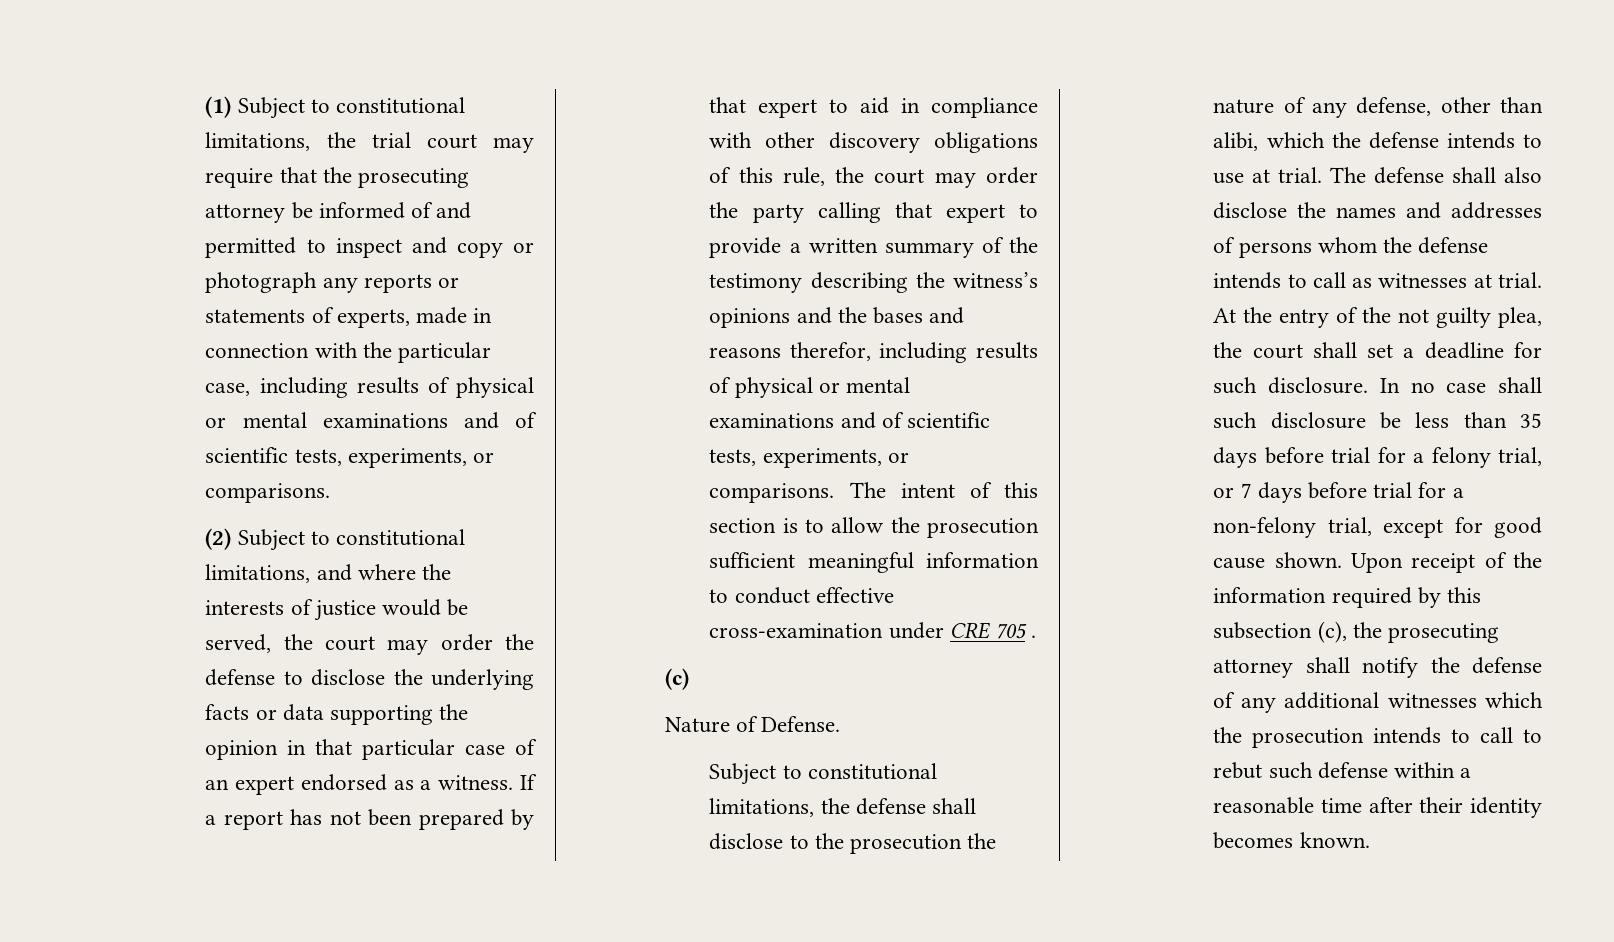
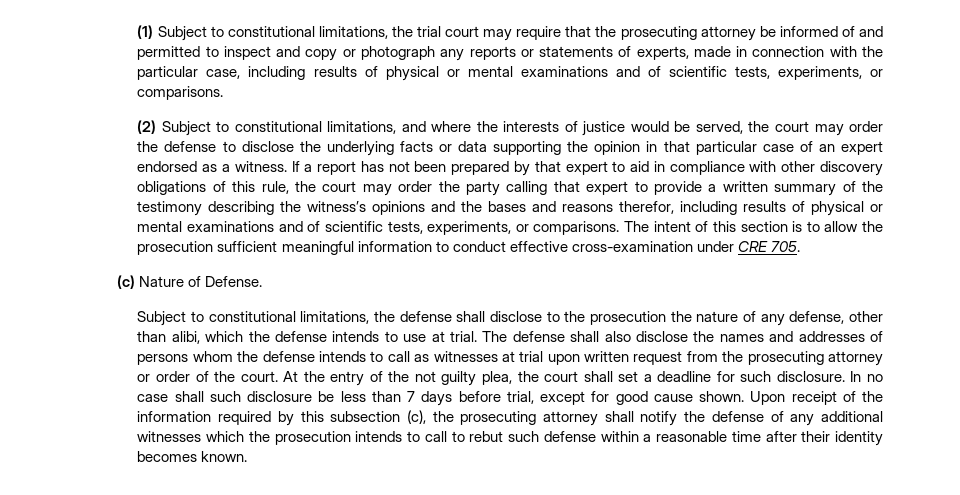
- The intent of this section is to allow the prosecution sufficient meaningful information to conduct effective cross-examination under CRE 705 .
+ The intent of this section is to allow the prosecution sufficient meaningful information to conduct effective cross-examination under CRE 705.
- (c)
- Nature of Defense.
+ (c) Nature of Defense.
- The defense shall also disclose the names and addresses of persons whom the defense intends to call as witnesses at trial.
+ The defense shall also disclose the names and addresses of persons whom the defense intends to call as witnesses at trial upon written request from the prosecuting attorney or order of the court.
- In no case shall such disclosure be less than 35 days before trial for a felony trial, or 7 days before trial for a non-felony trial, except for good cause shown.
+ In no case shall such disclosure be less than 7 days before trial, except for good cause shown.

